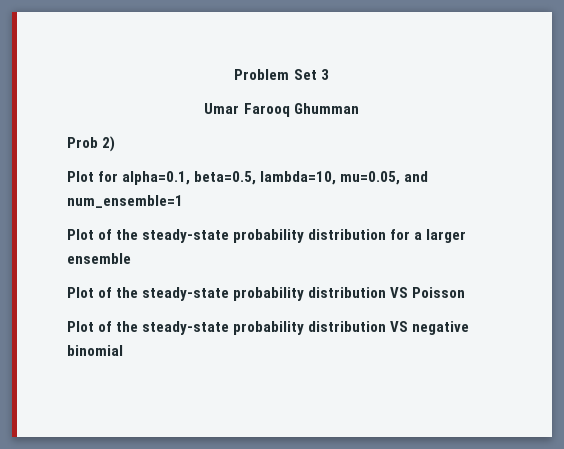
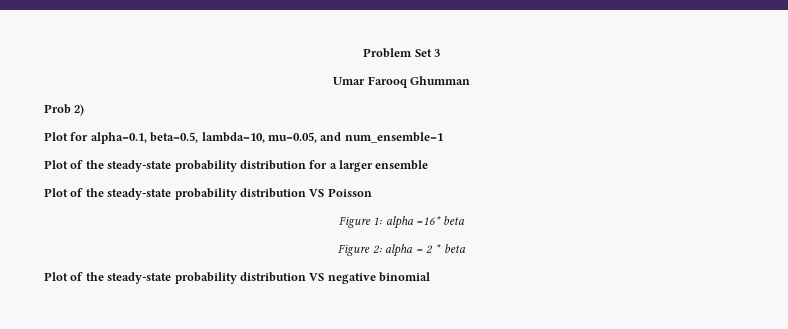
+ Figure 1: alpha =16* beta
+ Figure 2: alpha = 2 * beta

